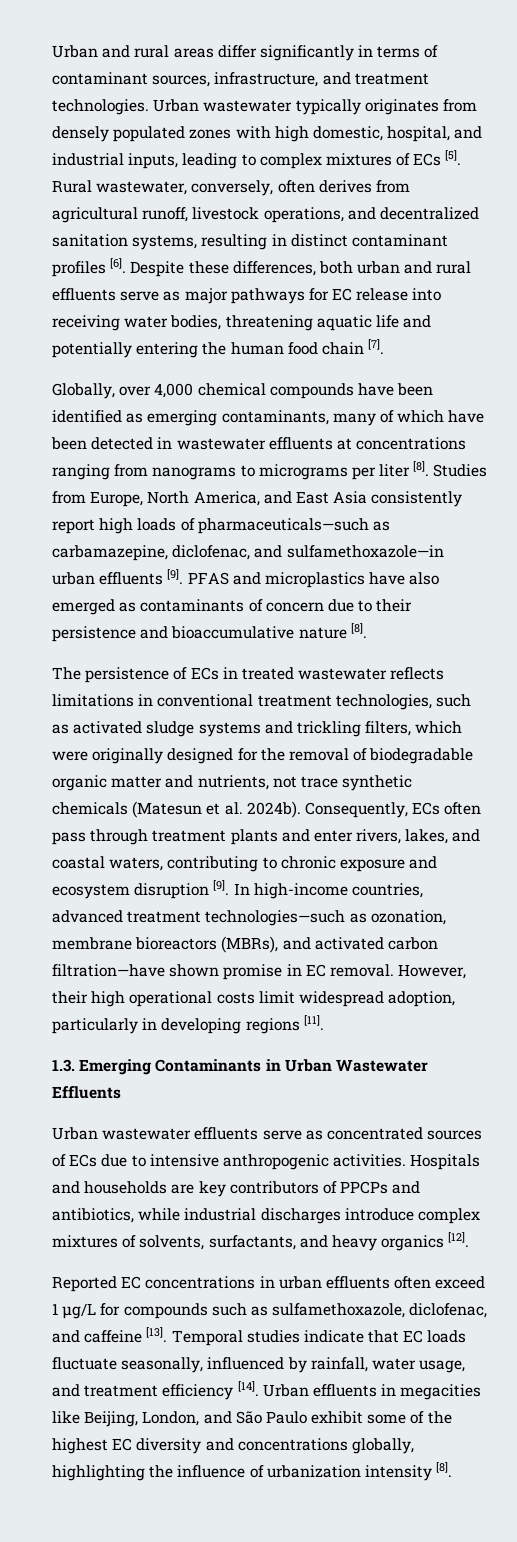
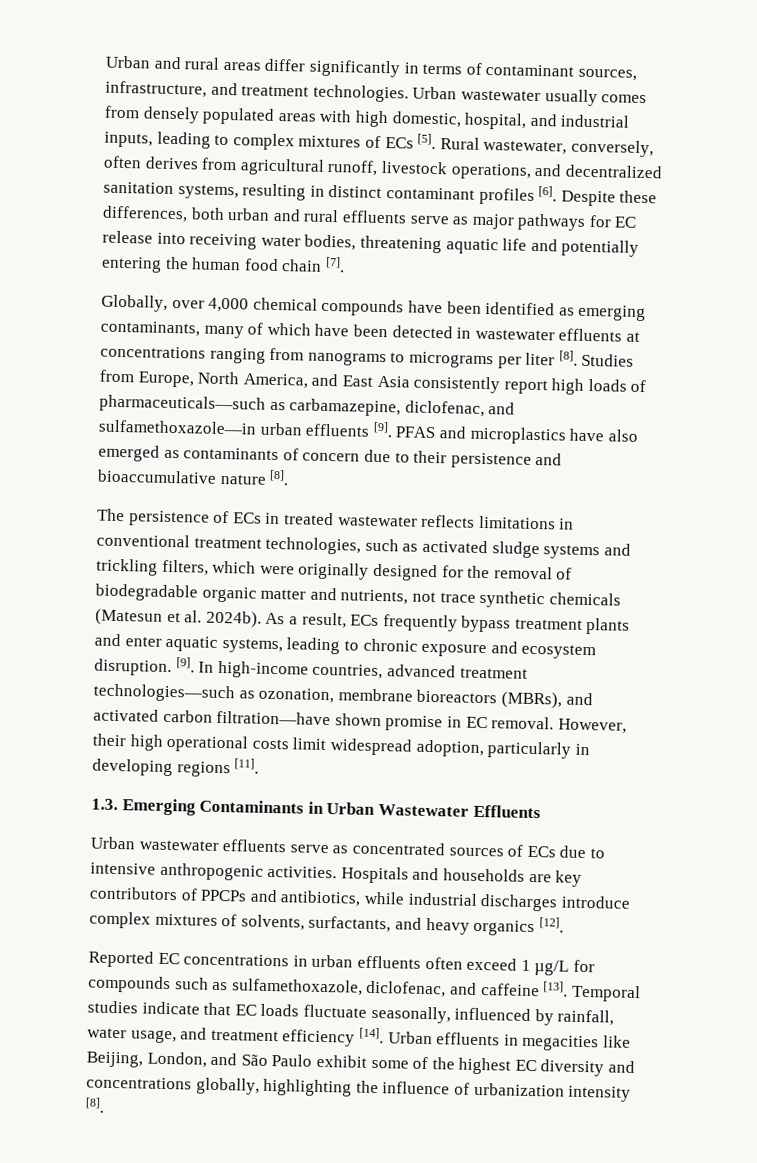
- Urban wastewater typically originates from densely populated zones with high domestic, hospital, and industrial inputs, leading to complex mixtures of ECs [5].
+ Urban wastewater usually comes from densely populated areas with high domestic, hospital, and industrial inputs, leading to complex mixtures of ECs [5].
- Consequently, ECs often pass through treatment plants and enter rivers, lakes, and coastal waters, contributing to chronic exposure and ecosystem disruption [9].
+ As a result, ECs frequently bypass treatment plants and enter aquatic systems, leading to chronic exposure and ecosystem disruption. [9].

